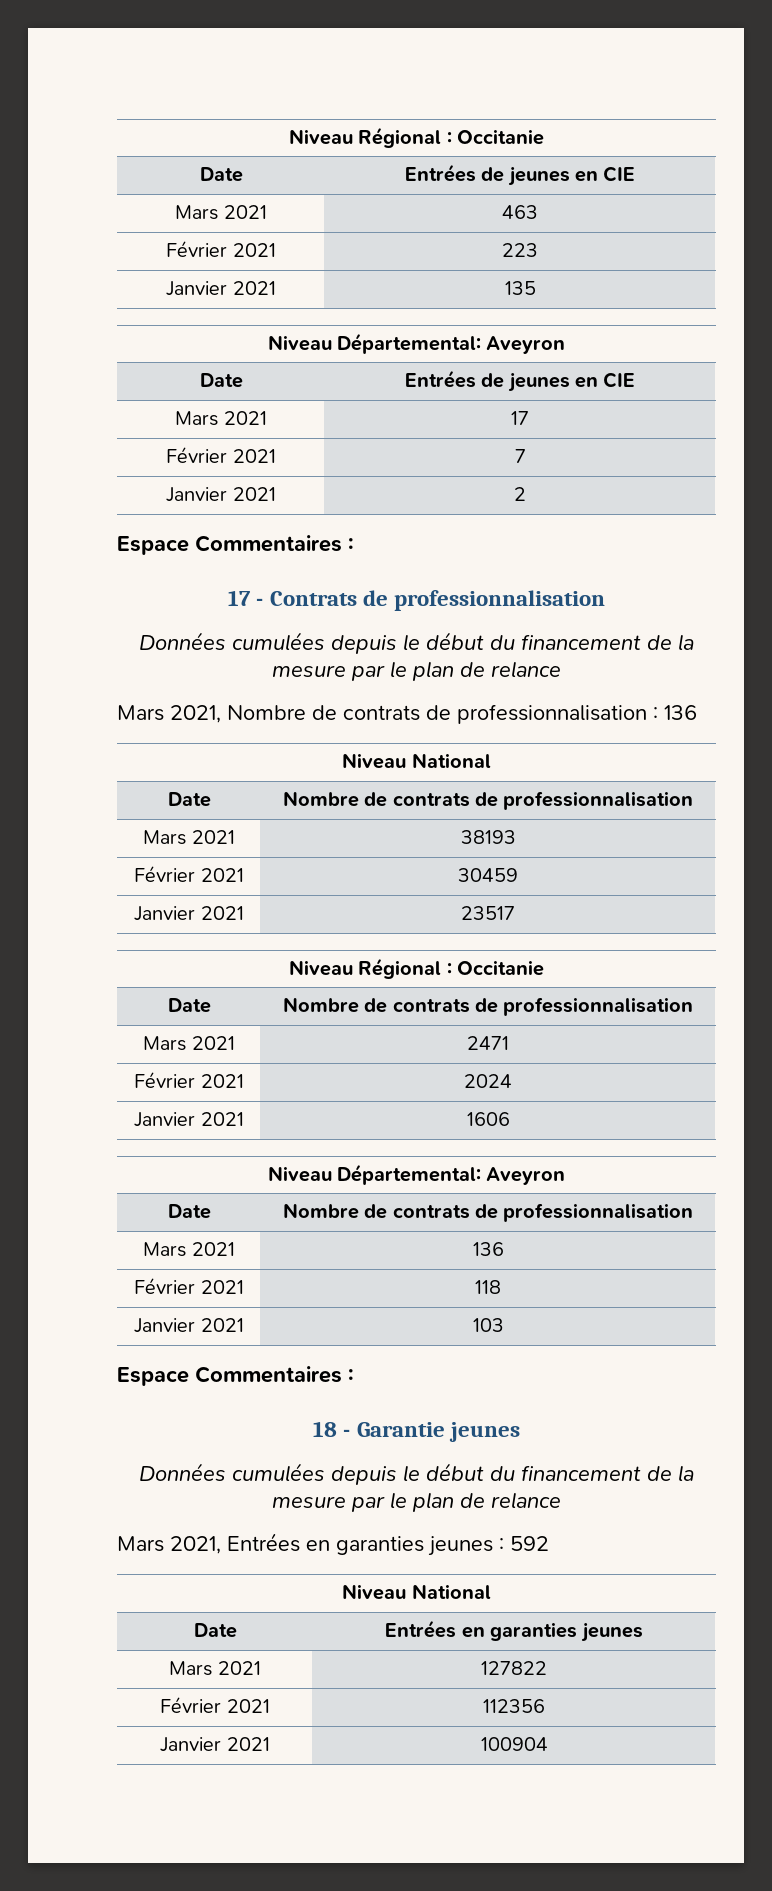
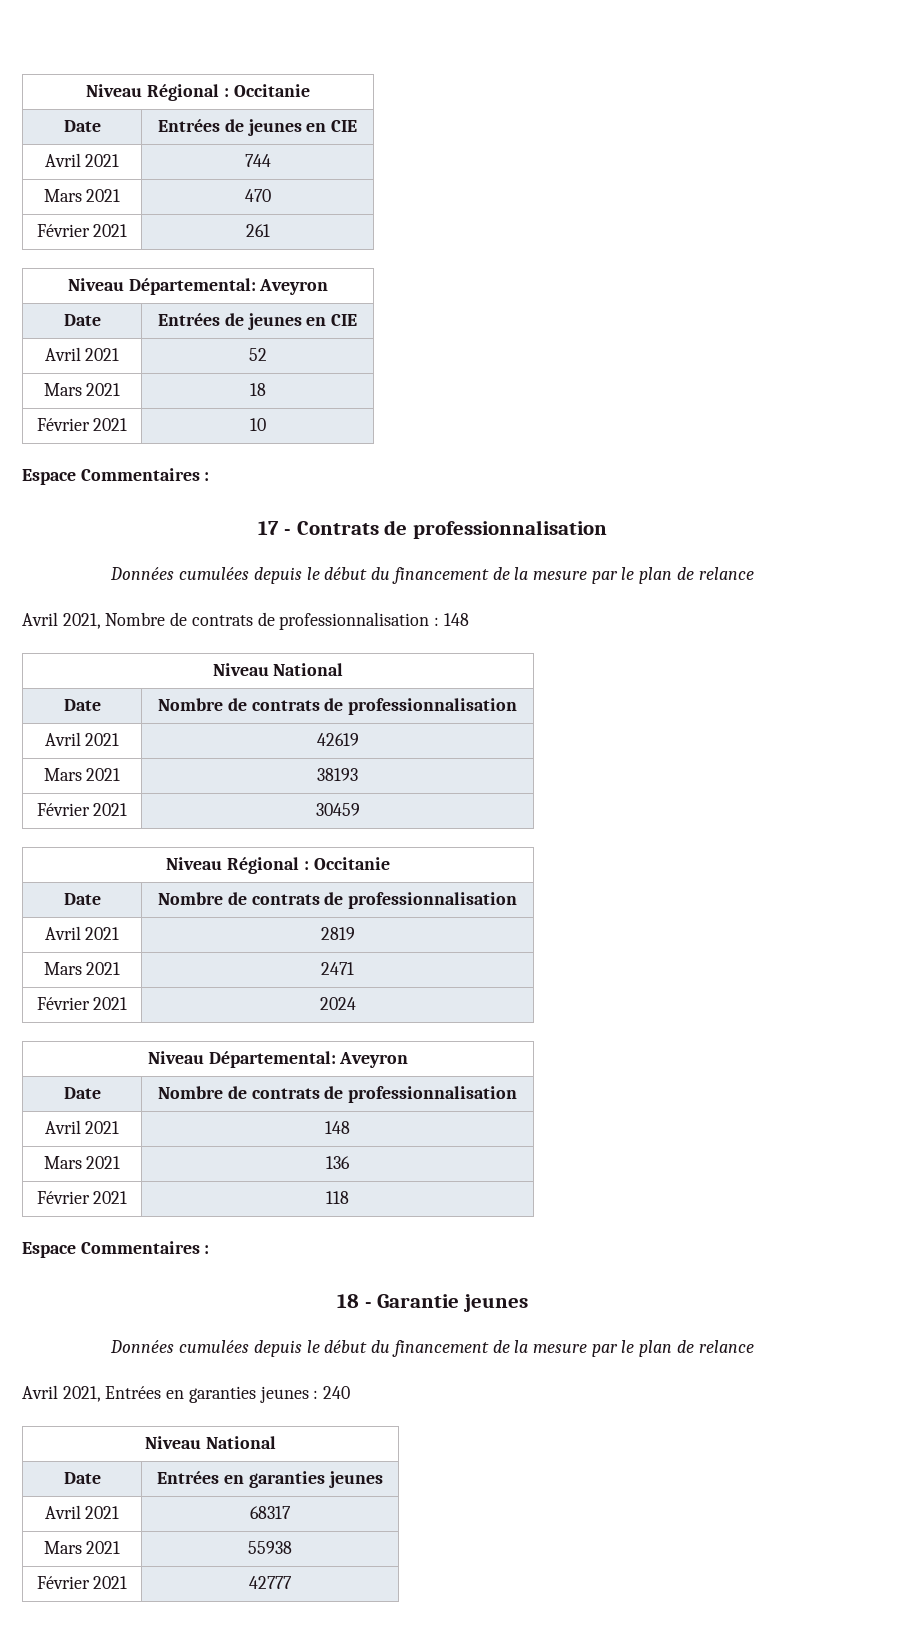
- Mars 2021 | 463
- Février 2021 | 223
- Janvier 2021 | 135
+ Avril 2021 | 744
+ Mars 2021 | 470
+ Février 2021 | 261
- Mars 2021 | 17
- Février 2021 | 7
- Janvier 2021 | 2
+ Avril 2021 | 52
+ Mars 2021 | 18
+ Février 2021 | 10
- Mars 2021, Nombre de contrats de professionnalisation : 136
+ Avril 2021, Nombre de contrats de professionnalisation : 148
+ Avril 2021 | 42619
- Janvier 2021 | 23517
+ Avril 2021 | 2819
- Janvier 2021 | 1606
+ Avril 2021 | 148
- Janvier 2021 | 103
- Mars 2021, Entrées en garanties jeunes : 592
+ Avril 2021, Entrées en garanties jeunes : 240
- Mars 2021 | 127822
- Février 2021 | 112356
- Janvier 2021 | 100904
+ Avril 2021 | 68317
+ Mars 2021 | 55938
+ Février 2021 | 42777

